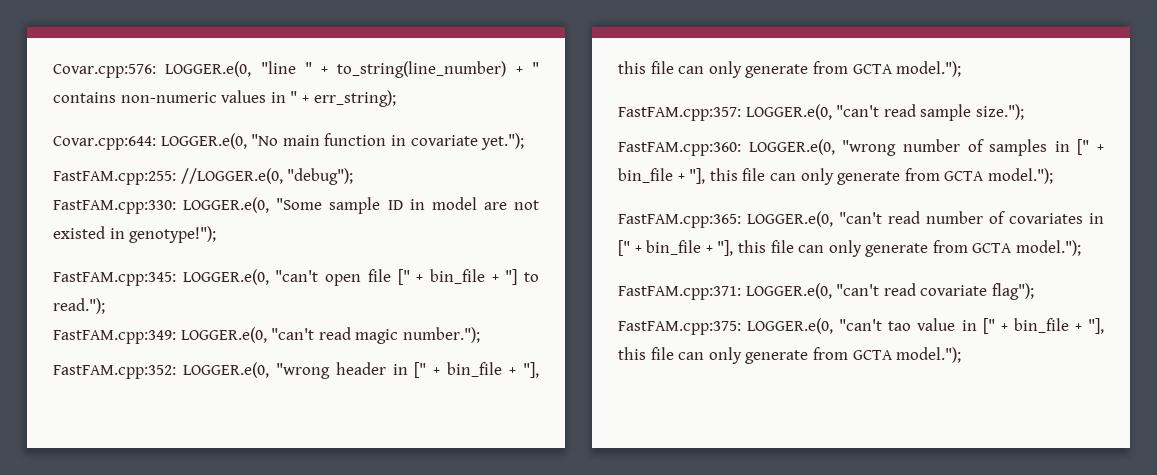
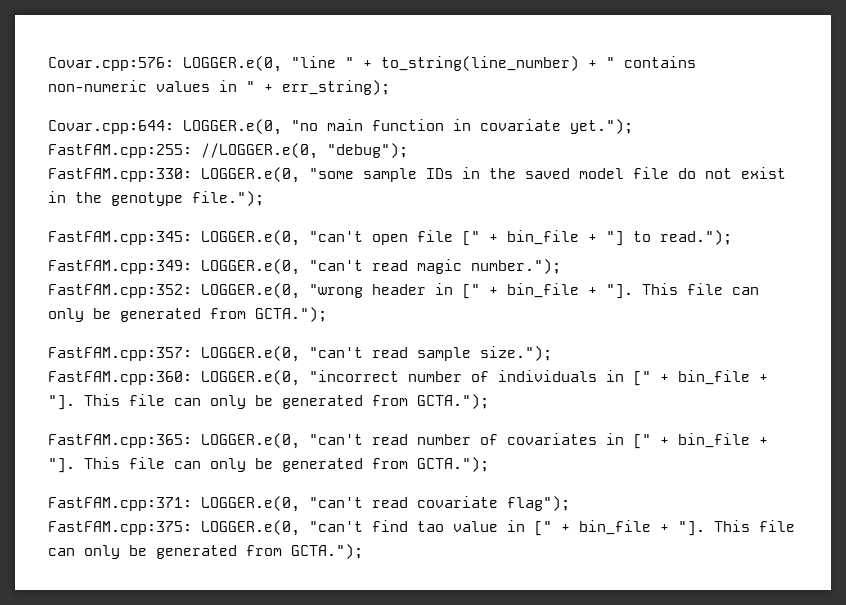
- Covar.cpp:644: LOGGER.e(0, "No main function in covariate yet.");
+ Covar.cpp:644: LOGGER.e(0, "no main function in covariate yet.");
- FastFAM.cpp:330: LOGGER.e(0, "Some sample ID in model are not existed in genotype!");
+ FastFAM.cpp:330: LOGGER.e(0, "some sample IDs in the saved model file do not exist in the genotype file.");
- FastFAM.cpp:352: LOGGER.e(0, "wrong header in [" + bin_file + "], this file can only generate from GCTA model.");
+ FastFAM.cpp:352: LOGGER.e(0, "wrong header in [" + bin_file + "]. This file can only be generated from GCTA.");
- FastFAM.cpp:360: LOGGER.e(0, "wrong number of samples in [" + bin_file + "], this file can only generate from GCTA model.");
+ FastFAM.cpp:360: LOGGER.e(0, "incorrect number of individuals in [" + bin_file + "]. This file can only be generated from GCTA.");
- FastFAM.cpp:365: LOGGER.e(0, "can't read number of covariates in [" + bin_file + "], this file can only generate from GCTA model.");
+ FastFAM.cpp:365: LOGGER.e(0, "can't read number of covariates in [" + bin_file + "]. This file can only be generated from GCTA.");
- FastFAM.cpp:375: LOGGER.e(0, "can't tao value in [" + bin_file + "], this file can only generate from GCTA model.");
+ FastFAM.cpp:375: LOGGER.e(0, "can't find tao value in [" + bin_file + "]. This file can only be generated from GCTA.");

